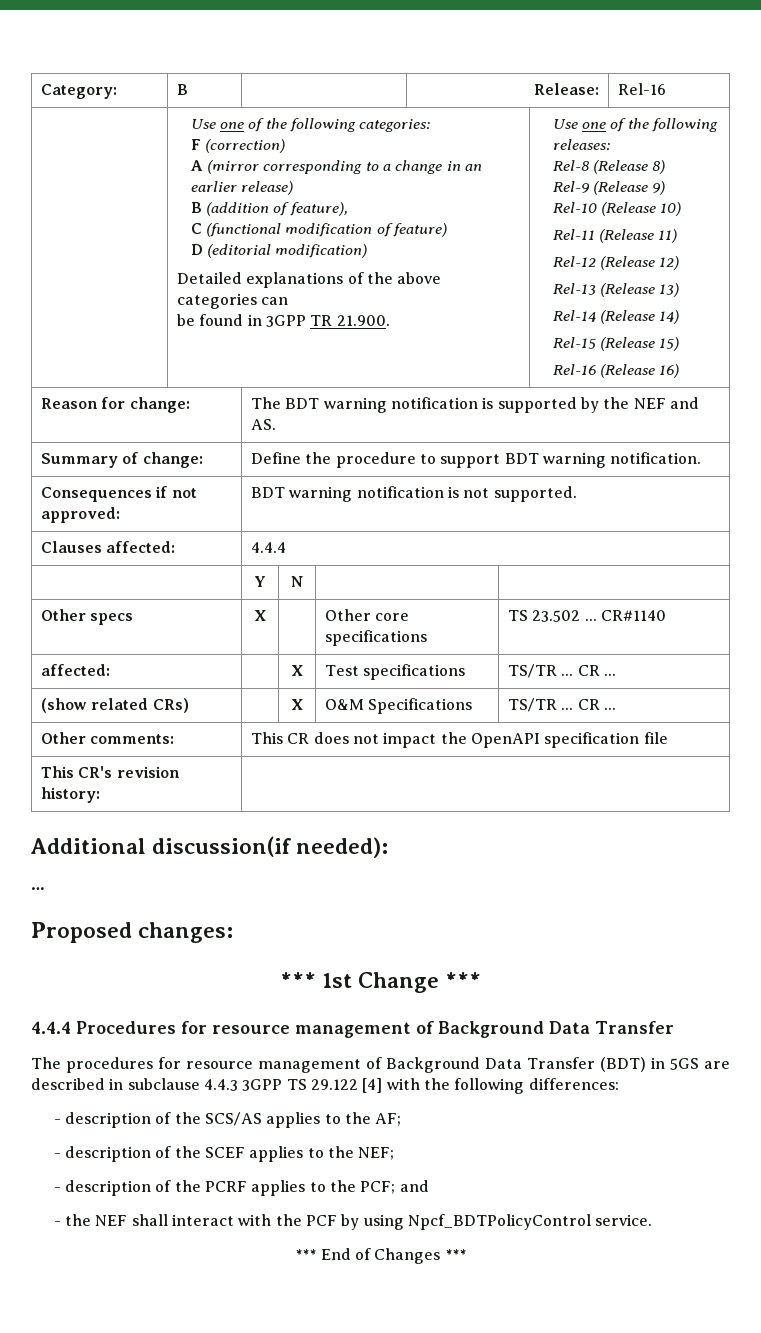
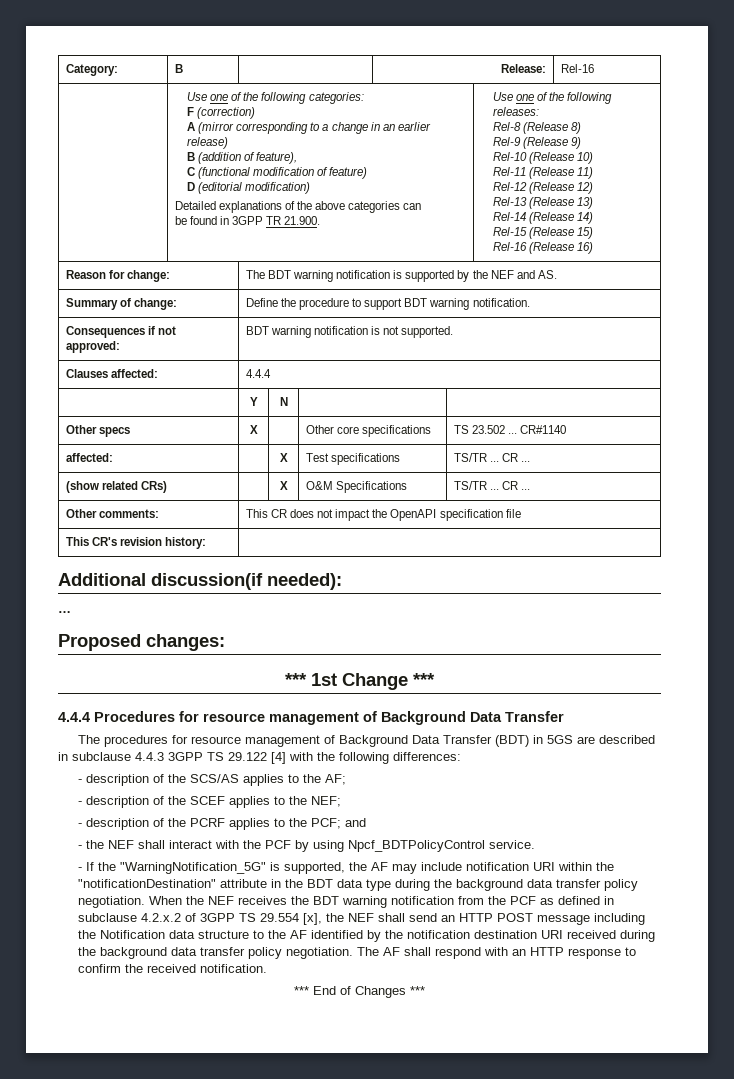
+ - If the "WarningNotification_5G" is supported, the AF may include notification URI within the "notificationDestination" attribute in the BDT data type during the background data transfer policy negotiation. When the NEF receives the BDT warning notification from the PCF as defined in subclause 4.2.x.2 of 3GPP TS 29.554 [x], the NEF shall send an HTTP POST message including the Notification data structure to the AF identified by the notification destination URI received during the background data transfer policy negotiation. The AF shall respond with an HTTP response to confirm the received notification.

